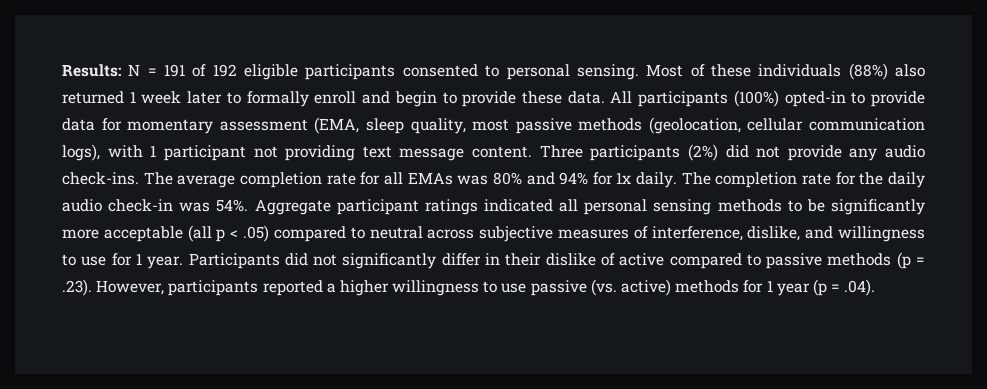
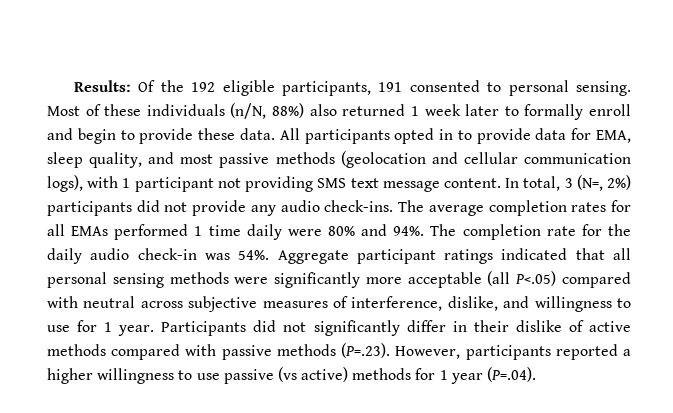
- Results: N = 191 of 192 eligible participants consented to personal sensing.
+ Results: Of the 192 eligible participants, 191 consented to personal sensing.
- Most of these individuals (88%) also returned 1 week later to formally enroll and begin to provide these data.
+ Most of these individuals (n/N, 88%) also returned 1 week later to formally enroll and begin to provide these data.
- All participants (100%) opted-in to provide data for momentary assessment (EMA, sleep quality, most passive methods (geolocation, cellular communication logs), with 1 participant not providing text message content.
+ All participants opted in to provide data for EMA, sleep quality, and most passive methods (geolocation and cellular communication logs), with 1 participant not providing SMS text message content.
- Three participants (2%) did not provide any audio check-ins.
+ In total, 3 (N=, 2%) participants did not provide any audio check-ins.
- The average completion rate for all EMAs was 80% and 94% for 1x daily.
+ The average completion rates for all EMAs performed 1 time daily were 80% and 94%.
- Aggregate participant ratings indicated all personal sensing methods to be significantly more acceptable (all p < .05) compared to neutral across subjective measures of interference, dislike, and willingness to use for 1 year.
+ Aggregate participant ratings indicated that all personal sensing methods were significantly more acceptable (all P<.05) compared with neutral across subjective measures of interference, dislike, and willingness to use for 1 year.
- Participants did not significantly differ in their dislike of active compared to passive methods (p = .23). However, participants reported a higher willingness to use passive (vs. active) methods for 1 year (p = .04).
+ Participants did not significantly differ in their dislike of active methods compared with passive methods (P=.23). However, participants reported a higher willingness to use passive (vs active) methods for 1 year (P=.04).

